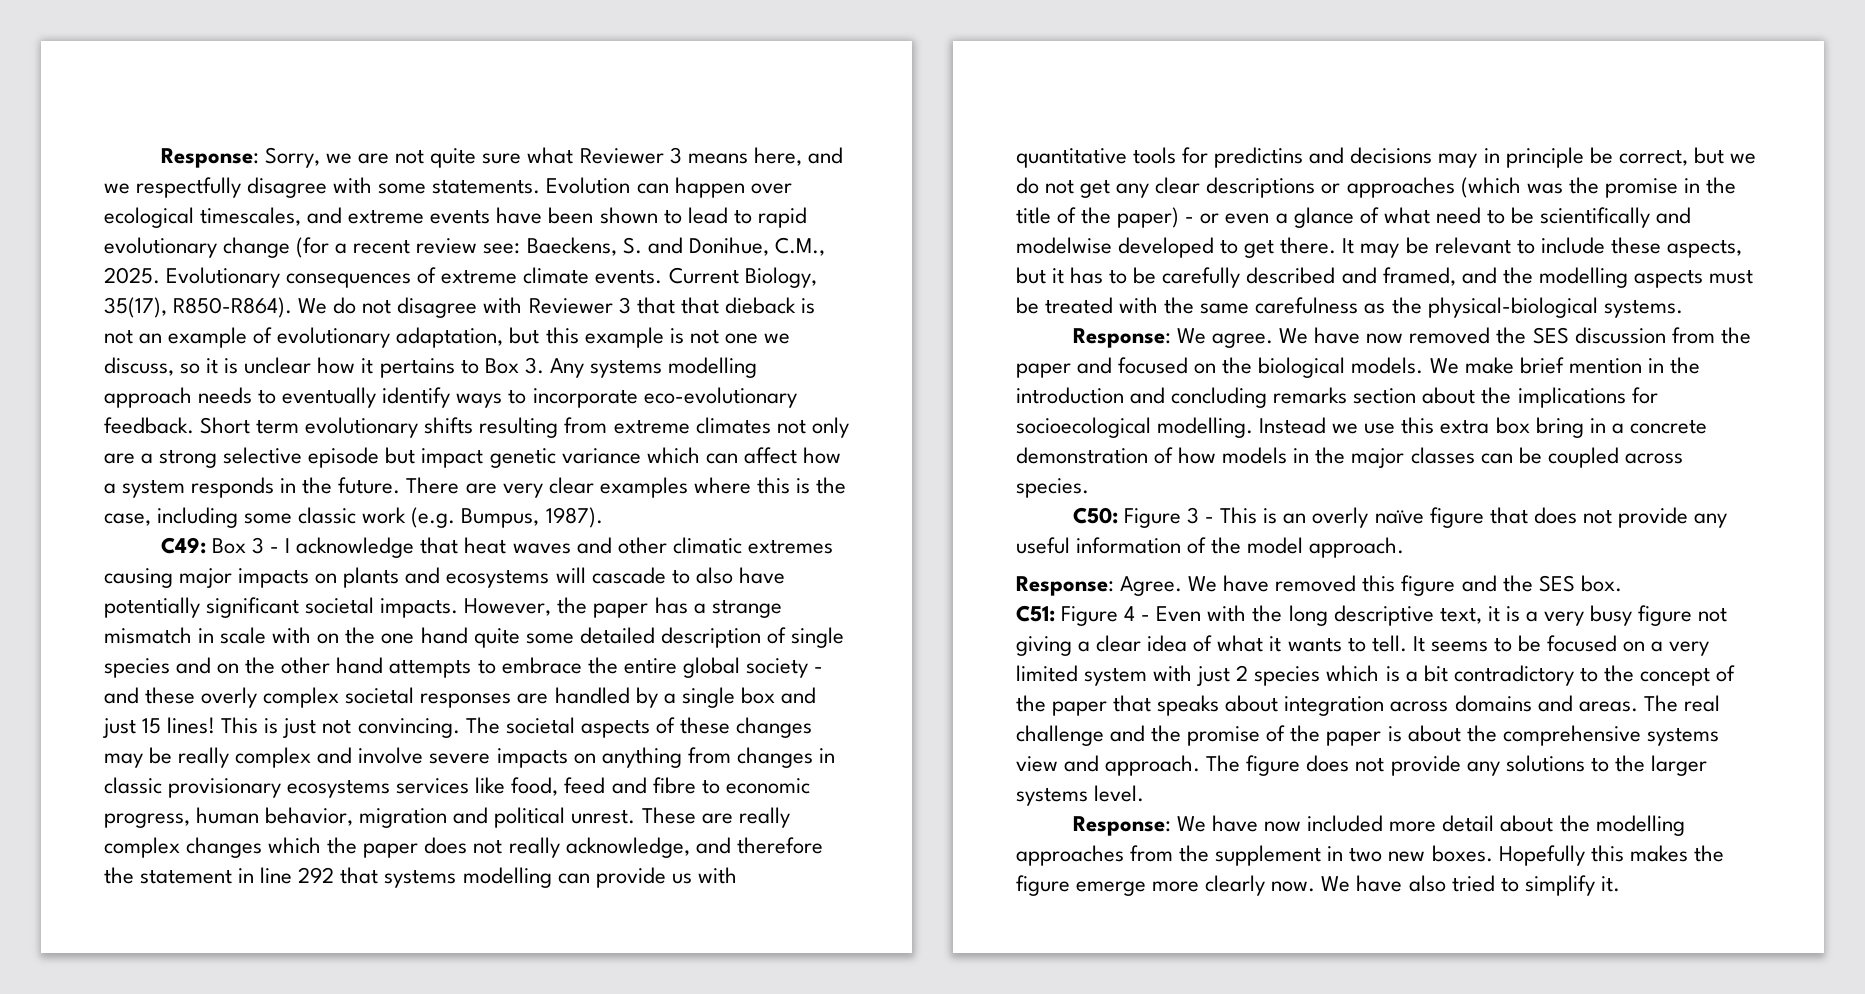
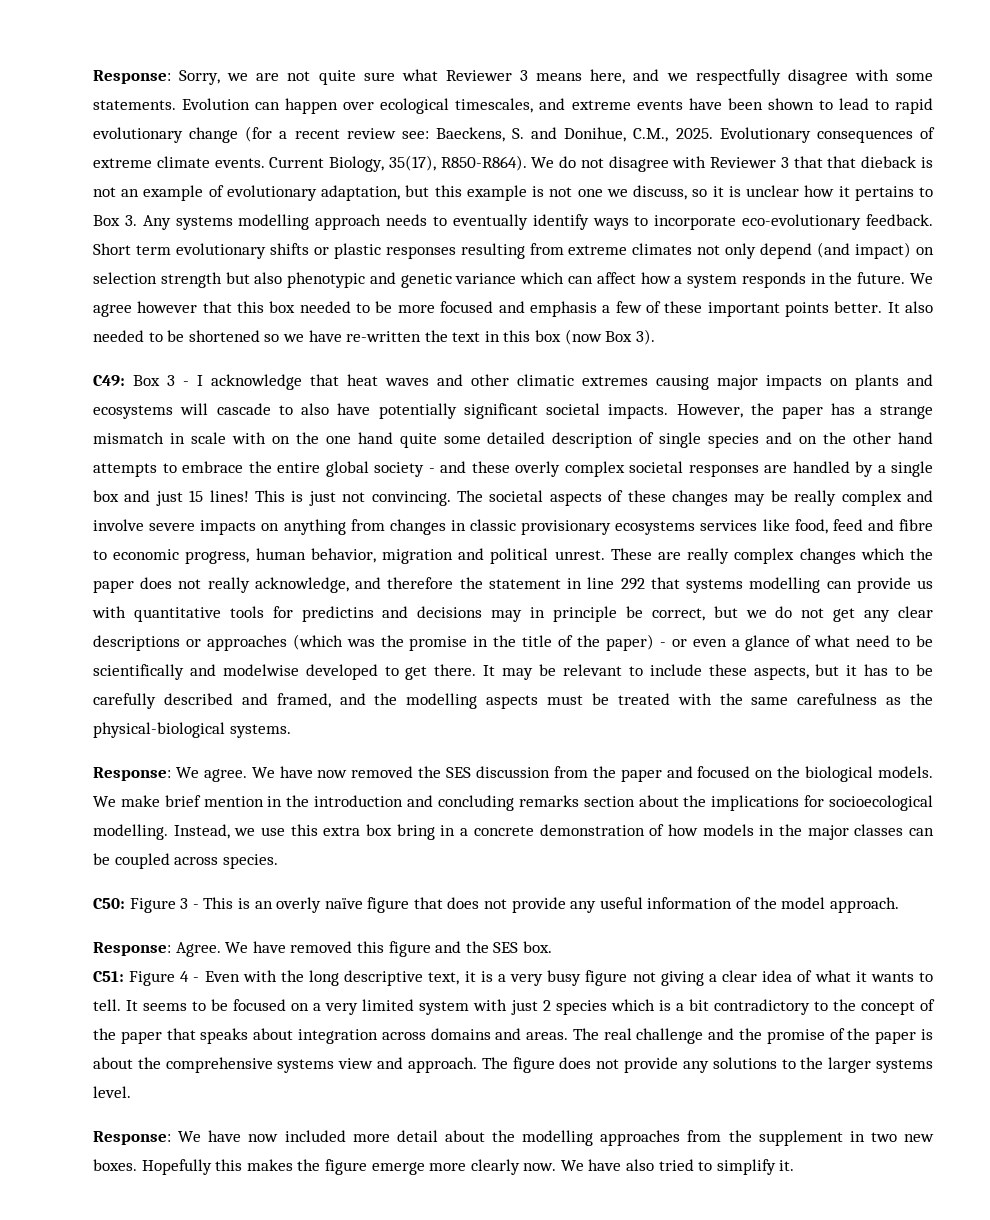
- Short term evolutionary shifts resulting from extreme climates not only are a strong selective episode but impact genetic variance which can affect how a system responds in the future.
+ Short term evolutionary shifts or plastic responses resulting from extreme climates not only depend (and impact) on selection strength but also phenotypic and genetic variance which can affect how a system responds in the future.
- There are very clear examples where this is the case, including some classic work (e.g. Bumpus, 1987).
+ We agree however that this box needed to be more focused and emphasis a few of these important points better. It also needed to be shortened so we have re-written the text in this box (now Box 3).
- Instead we use this extra box bring in a concrete demonstration of how models in the major classes can be coupled across species.
+ Instead, we use this extra box bring in a concrete demonstration of how models in the major classes can be coupled across species.

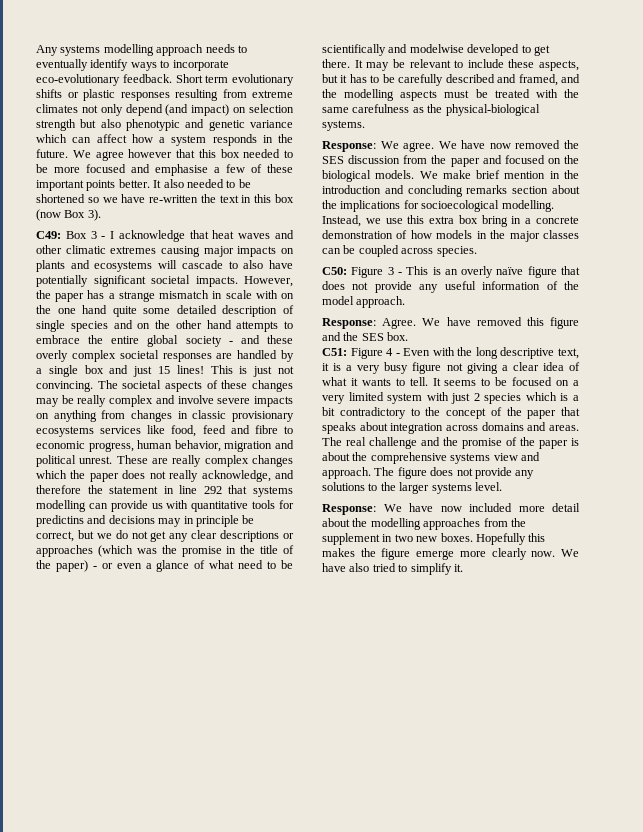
- Response: Sorry, we are not quite sure what Reviewer 3 means here, and we respectfully disagree with some statements. Evolution can happen over ecological timescales, and extreme events have been shown to lead to rapid evolutionary change (for a recent review see: Baeckens, S. and Donihue, C.M., 2025. Evolutionary consequences of extreme climate events. Current Biology, 35(17), R850-R864). We do not disagree with Reviewer 3 that that dieback is not an example of evolutionary adaptation, but this example is not one we discuss, so it is unclear how it pertains to Box 3. Any systems modelling approach needs to eventually identify ways to incorporate eco-evolutionary feedback.
+ Any systems modelling approach needs to eventually identify ways to incorporate eco-evolutionary feedback.
- We agree however that this box needed to be more focused and emphasis a few of these important points better.
+ We agree however that this box needed to be more focused and emphasise a few of these important points better.

